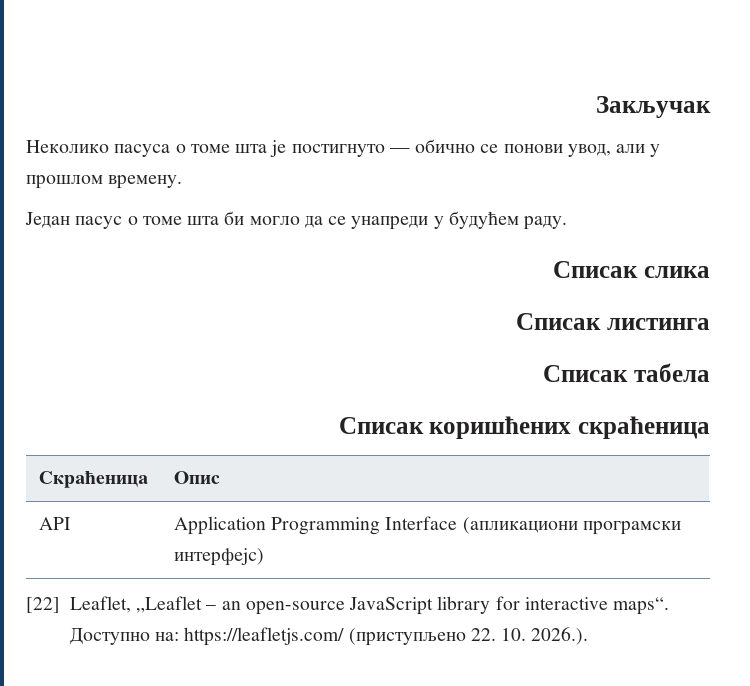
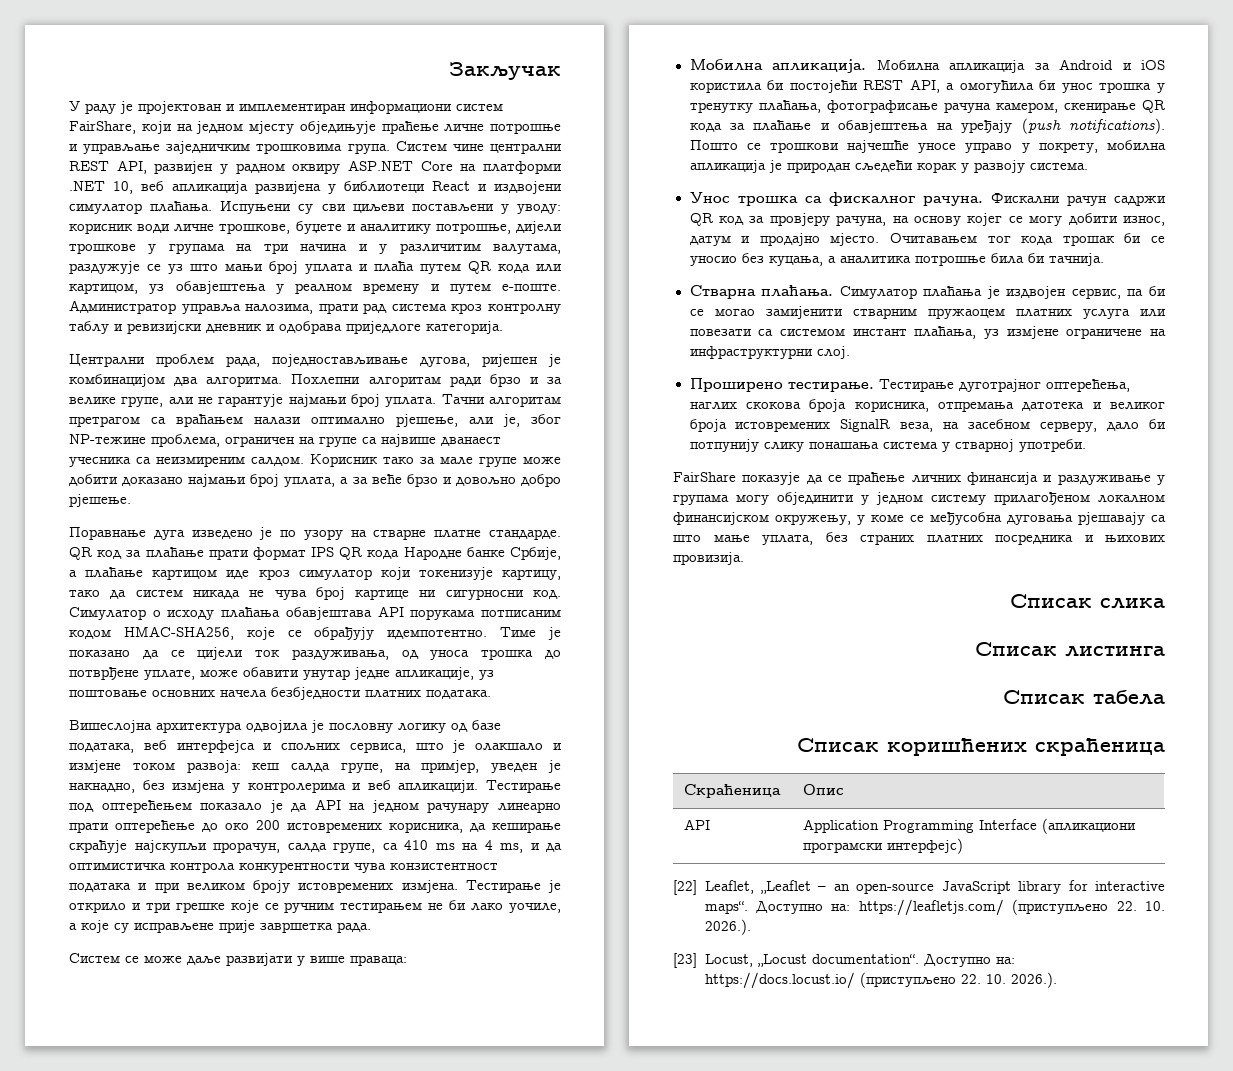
- Неколико пасуса о томе шта је постигнуто — обично се понови увод, али у прошлом времену.
- Један пасус о томе шта би могло да се унапреди у будућем раду.
+ У раду је пројектован и имплементиран информациони систем FairShare, који на једном мјесту обједињује праћење личне потрошње и управљање заједничким трошковима група. Систем чине централни REST API, развијен у радном оквиру ASP.NET Core на платформи .NET 10, веб апликација развијена у библиотеци React и издвојени симулатор плаћања. Испуњени су сви циљеви постављени у уводу: корисник води личне трошкове, буџете и аналитику потрошње, дијели трошкове у групама на три начина и у различитим валутама, раздужује се уз што мањи број уплата и плаћа путем QR кода или картицом, уз обавјештења у реалном времену и путем е-поште. Администратор управља налозима, прати рад система кроз контролну таблу и ревизијски дневник и одобрава приједлоге категорија.
+ Централни проблем рада, поједностављивање дугова, ријешен је комбинацијом два алгоритма. Похлепни алгоритам ради брзо и за велике групе, али не гарантује најмањи број уплата. Тачни алгоритам претрагом са враћањем налази оптимално рјешење, али је, због NP-тежине проблема, ограничен на групе са највише дванаест учесника са неизмиреним салдом. Корисник тако за мале групе може добити доказано најмањи број уплата, а за веће брзо и довољно добро рјешење.
+ Поравнање дуга изведено је по узору на стварне платне стандарде. QR код за плаћање прати формат IPS QR кода Народне банке Србије, а плаћање картицом иде кроз симулатор који токенизује картицу, тако да систем никада не чува број картице ни сигурносни код. Симулатор о исходу плаћања обавјештава API порукама потписаним кодом HMAC-SHA256, које се обрађују идемпотентно. Тиме је показано да се цијели ток раздуживања, од уноса трошка до потврђене уплате, може обавити унутар једне апликације, уз поштовање основних начела безбједности платних података.
+ Вишеслојна архитектура одвојила је пословну логику од базе података, веб интерфејса и спољних сервиса, што је олакшало и измјене током развоја: кеш салда групе, на примјер, уведен је накнадно, без измјена у контролерима и веб апликацији. Тестирање под оптерећењем показало је да API на једном рачунару линеарно прати оптерећење до око 200 истовремених корисника, да кеширање скраћује најскупљи прорачун, салда групе, са 410 ms на 4 ms, и да оптимистичка контрола конкурентности чува конзистентност података и при великом броју истовремених измјена. Тестирање је открило и три грешке које се ручним тестирањем не би лако уочиле, а које су исправљене прије завршетка рада.
+ Систем се може даље развијати у више праваца:
+ Мобилна апликација. Мобилна апликација за Android и iOS користила би постојећи REST API, а омогућила би унос трошка у тренутку плаћања, фотографисање рачуна камером, скенирање QR кода за плаћање и обавјештења на уређају (push notifications). Пошто се трошкови најчешће уносе управо у покрету, мобилна апликација је природан сљедећи корак у развоју система.
+ Унос трошка са фискалног рачуна. Фискални рачун садржи QR код за провјеру рачуна, на основу којег се могу добити износ, датум и продајно мјесто. Очитавањем тог кода трошак би се уносио без куцања, а аналитика потрошње била би тачнија.
+ Стварна плаћања. Симулатор плаћања је издвојен сервис, па би се могао замијенити стварним пружаоцем платних услуга или повезати са системом инстант плаћања, уз измјене ограничене на инфраструктурни слој.
+ Проширено тестирање. Тестирање дуготрајног оптерећења, наглих скокова броја корисника, отпремања датотека и великог броја истовремених SignalR веза, на засебном серверу, дало би потпунију слику понашања система у стварној употреби.
+ FairShare показује да се праћење личних финансија и раздуживање у групама могу објединити у једном систему прилагођеном локалном финансијском окружењу, у коме се међусобна дуговања рјешавају са што мање уплата, без страних платних посредника и њихових провизија.
+ [23] Locust, „Locust documentation“. Доступно на: https://docs.locust.io/ (приступљено 22. 10. 2026.).

